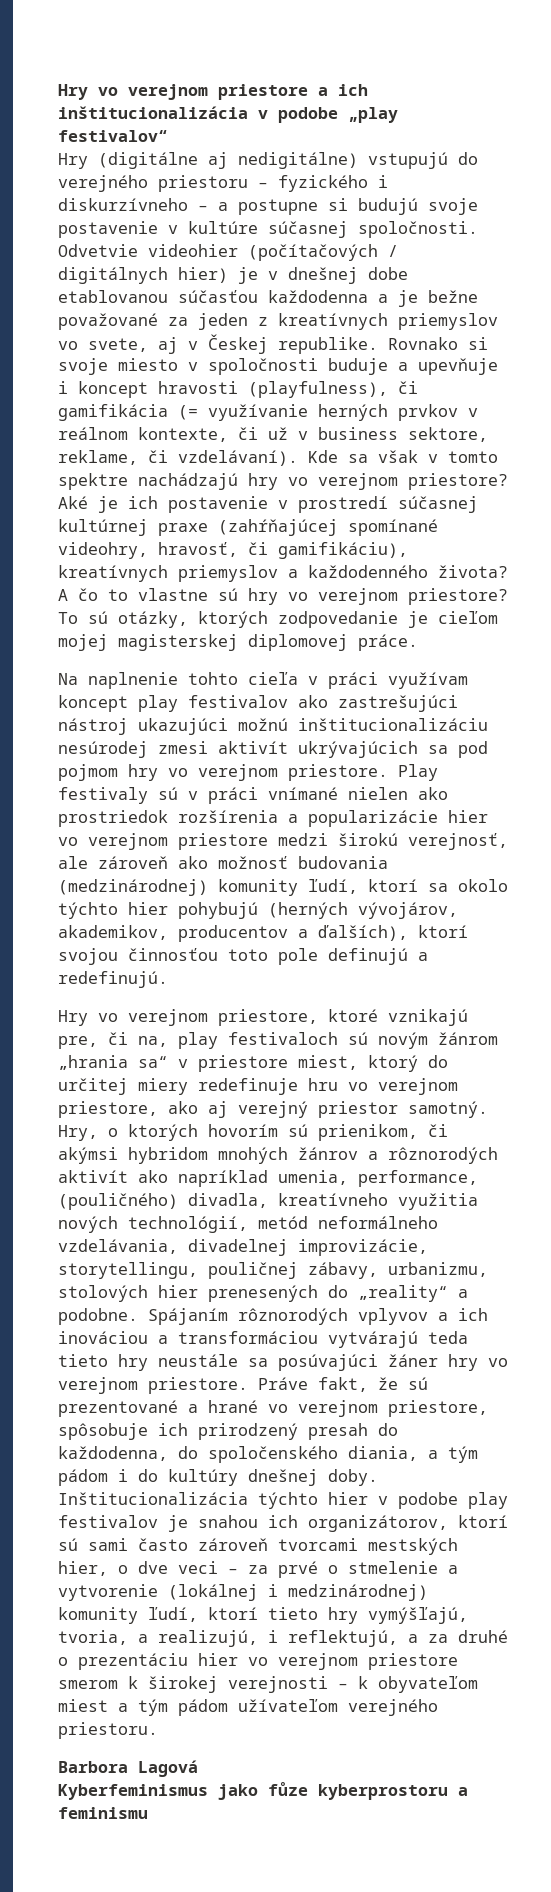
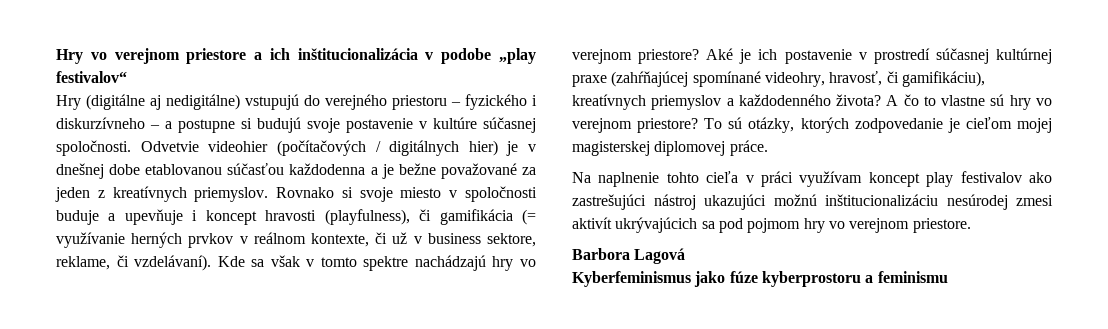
- Odvetvie videohier (počítačových / digitálnych hier) je v dnešnej dobe etablovanou súčasťou každodenna a je bežne považované za jeden z kreatívnych priemyslov vo svete, aj v Českej republike.
+ Odvetvie videohier (počítačových / digitálnych hier) je v dnešnej dobe etablovanou súčasťou každodenna a je bežne považované za jeden z kreatívnych priemyslov.
- Play festivaly sú v práci vnímané nielen ako prostriedok rozšírenia a popularizácie hier vo verejnom priestore medzi širokú verejnosť, ale zároveň ako možnosť budovania (medzinárodnej) komunity ľudí, ktorí sa okolo týchto hier pohybujú (herných vývojárov, akademikov, producentov a ďalších), ktorí svojou činnosťou toto pole definujú a redefinujú.
- Hry vo verejnom priestore, ktoré vznikajú pre, či na, play festivaloch sú novým žánrom „hrania sa“ v priestore miest, ktorý do určitej miery redefinuje hru vo verejnom priestore, ako aj verejný priestor samotný. Hry, o ktorých hovorím sú prienikom, či akýmsi hybridom mnohých žánrov a rôznorodých aktivít ako napríklad umenia, performance, (pouličného) divadla, kreatívneho využitia nových technológií, metód neformálneho vzdelávania, divadelnej improvizácie, storytellingu, pouličnej zábavy, urbanizmu, stolových hier prenesených do „reality“ a podobne. Spájaním rôznorodých vplyvov a ich inováciou a transformáciou vytvárajú teda tieto hry neustále sa posúvajúci žáner hry vo verejnom priestore. Práve fakt, že sú prezentované a hrané vo verejnom priestore, spôsobuje ich prirodzený presah do každodenna, do spoločenského diania, a tým pádom i do kultúry dnešnej doby. Inštitucionalizácia týchto hier v podobe play festivalov je snahou ich organizátorov, ktorí sú sami často zároveň tvorcami mestských hier, o dve veci – za prvé o stmelenie a vytvorenie (lokálnej i medzinárodnej) komunity ľudí, ktorí tieto hry vymýšľajú, tvoria, a realizujú, i reflektujú, a za druhé o prezentáciu hier vo verejnom priestore smerom k širokej verejnosti – k obyvateľom miest a tým pádom užívateľom verejného priestoru.
- Kyberfeminismus jako fůze kyberprostoru a feminismu
+ Kyberfeminismus jako fúze kyberprostoru a feminismu

